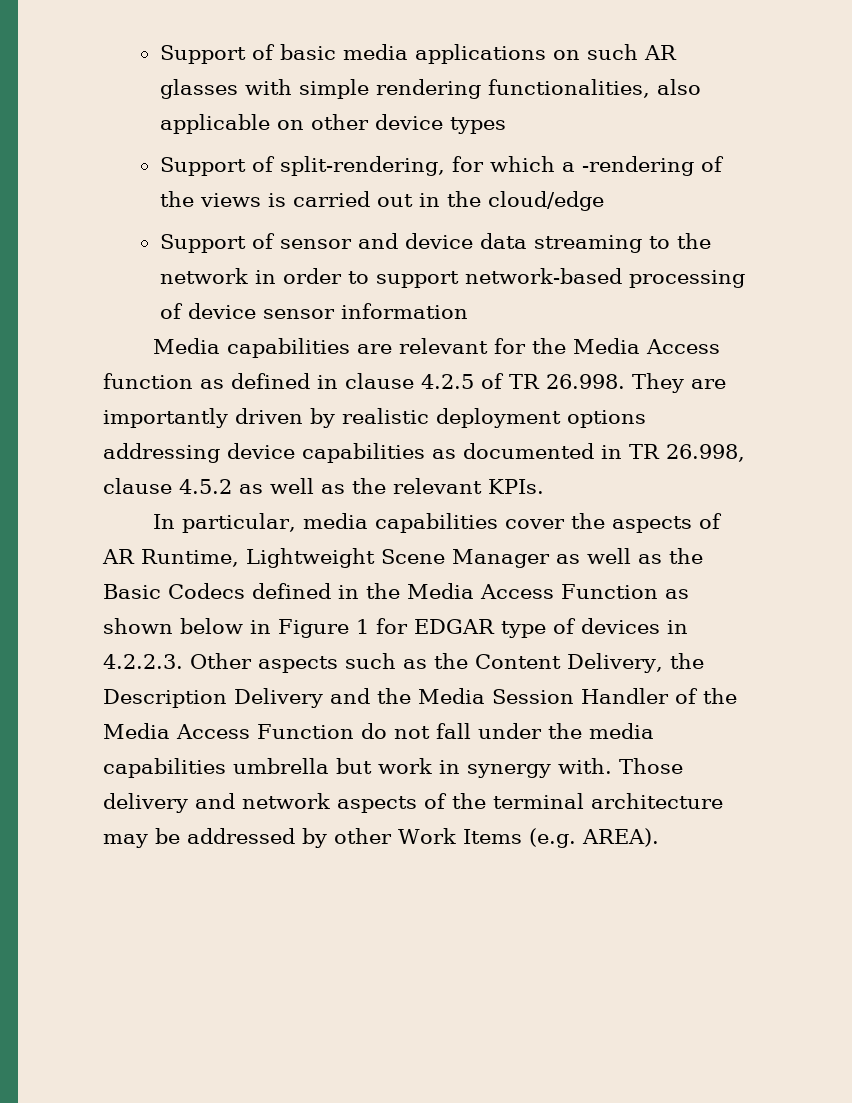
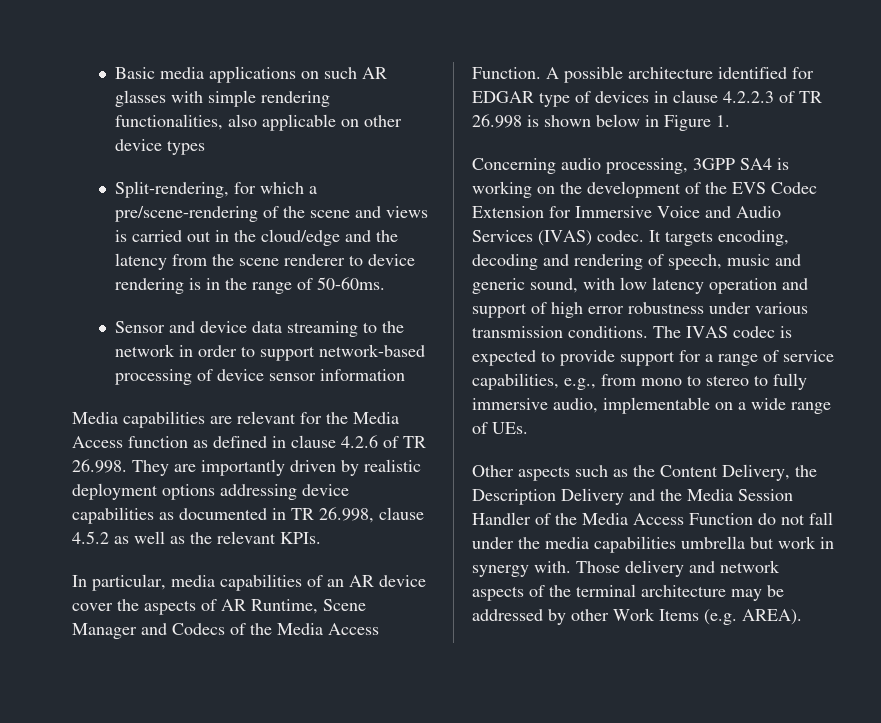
- Support of basic media applications on such AR glasses with simple rendering functionalities, also applicable on other device types
+ Basic media applications on such AR glasses with simple rendering functionalities, also applicable on other device types
- Support of split-rendering, for which a -rendering of the views is carried out in the cloud/edge
- Support of sensor and device data streaming to the network in order to support network-based processing of device sensor information
+ Split-rendering, for which a pre/scene-rendering of the scene and views is carried out in the cloud/edge and the latency from the scene renderer to device rendering is in the range of 50-60ms.
+ Sensor and device data streaming to the network in order to support network-based processing of device sensor information
- Media capabilities are relevant for the Media Access function as defined in clause 4.2.5 of TR 26.998. They are importantly driven by realistic deployment options addressing device capabilities as documented in TR 26.998, clause 4.5.2 as well as the relevant KPIs.
+ Media capabilities are relevant for the Media Access function as defined in clause 4.2.6 of TR 26.998. They are importantly driven by realistic deployment options addressing device capabilities as documented in TR 26.998, clause 4.5.2 as well as the relevant KPIs.
- In particular, media capabilities cover the aspects of AR Runtime, Lightweight Scene Manager as well as the Basic Codecs defined in the Media Access Function as shown below in Figure 1 for EDGAR type of devices in 4.2.2.3. Other aspects such as the Content Delivery, the Description Delivery and the Media Session Handler of the Media Access Function do not fall under the media capabilities umbrella but work in synergy with.
+ In particular, media capabilities of an AR device cover the aspects of AR Runtime, Scene Manager and Codecs of the Media Access Function. A possible architecture identified for EDGAR type of devices in clause 4.2.2.3 of TR 26.998 is shown below in Figure 1.
+ Concerning audio processing, 3GPP SA4 is working on the development of the EVS Codec Extension for Immersive Voice and Audio Services (IVAS) codec. It targets encoding, decoding and rendering of speech, music and generic sound, with low latency operation and support of high error robustness under various transmission conditions. The IVAS codec is expected to provide support for a range of service capabilities, e.g., from mono to stereo to fully immersive audio, implementable on a wide range of UEs.
+ Other aspects such as the Content Delivery, the Description Delivery and the Media Session Handler of the Media Access Function do not fall under the media capabilities umbrella but work in synergy with.

